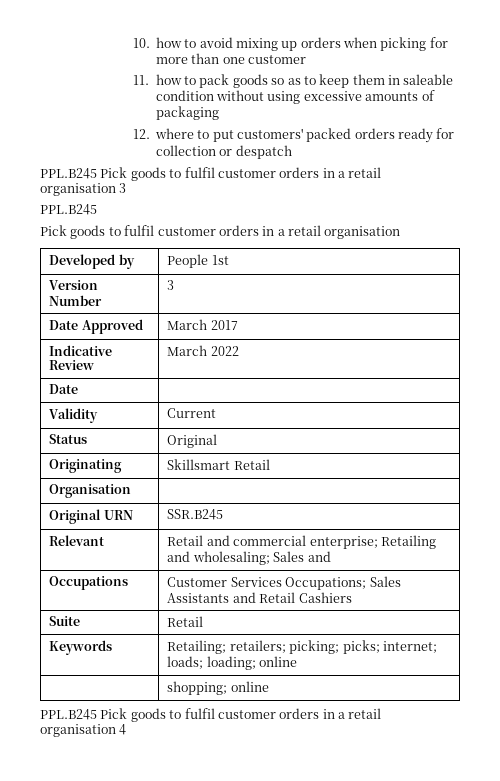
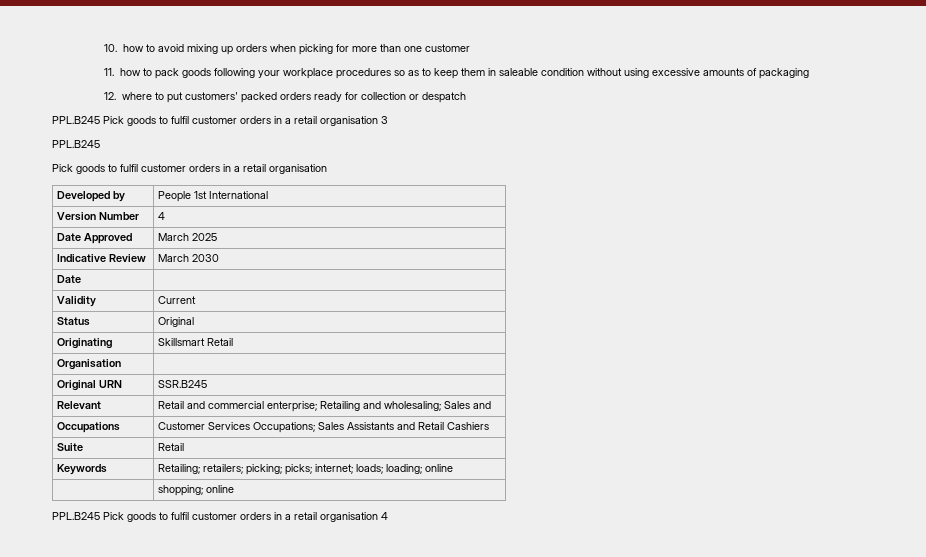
- 11. how to pack goods so as to keep them in saleable condition without using excessive amounts of packaging
+ 11. how to pack goods following your workplace procedures so as to keep them in saleable condition without using excessive amounts of packaging
- Developed by | People 1st
+ Developed by | People 1st International
- Version Number | 3
+ Version Number | 4
- Date Approved | March 2017
+ Date Approved | March 2025
- Indicative Review | March 2022
+ Indicative Review | March 2030

